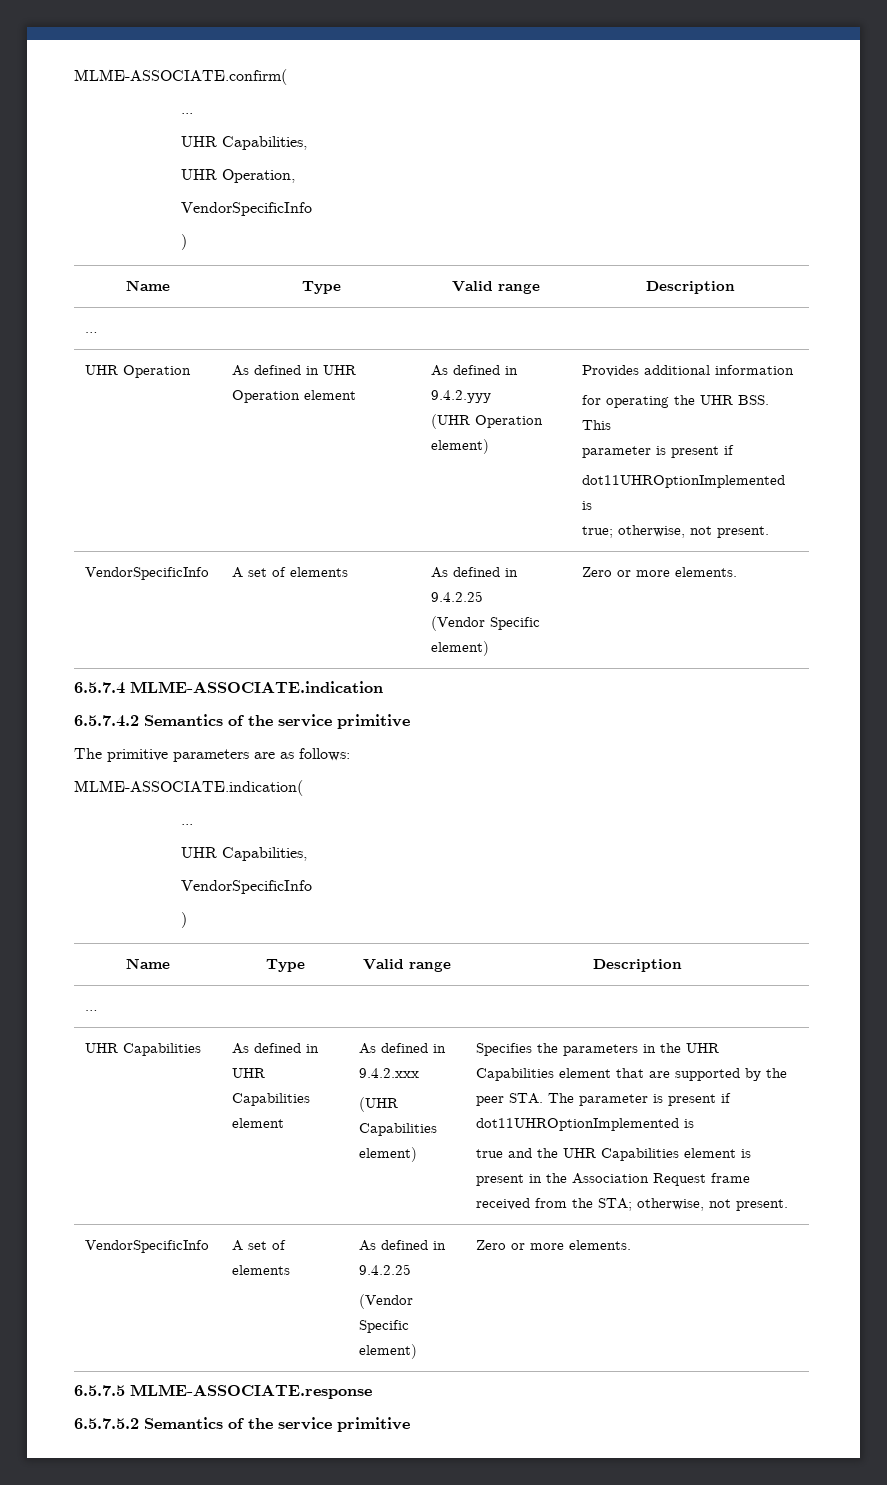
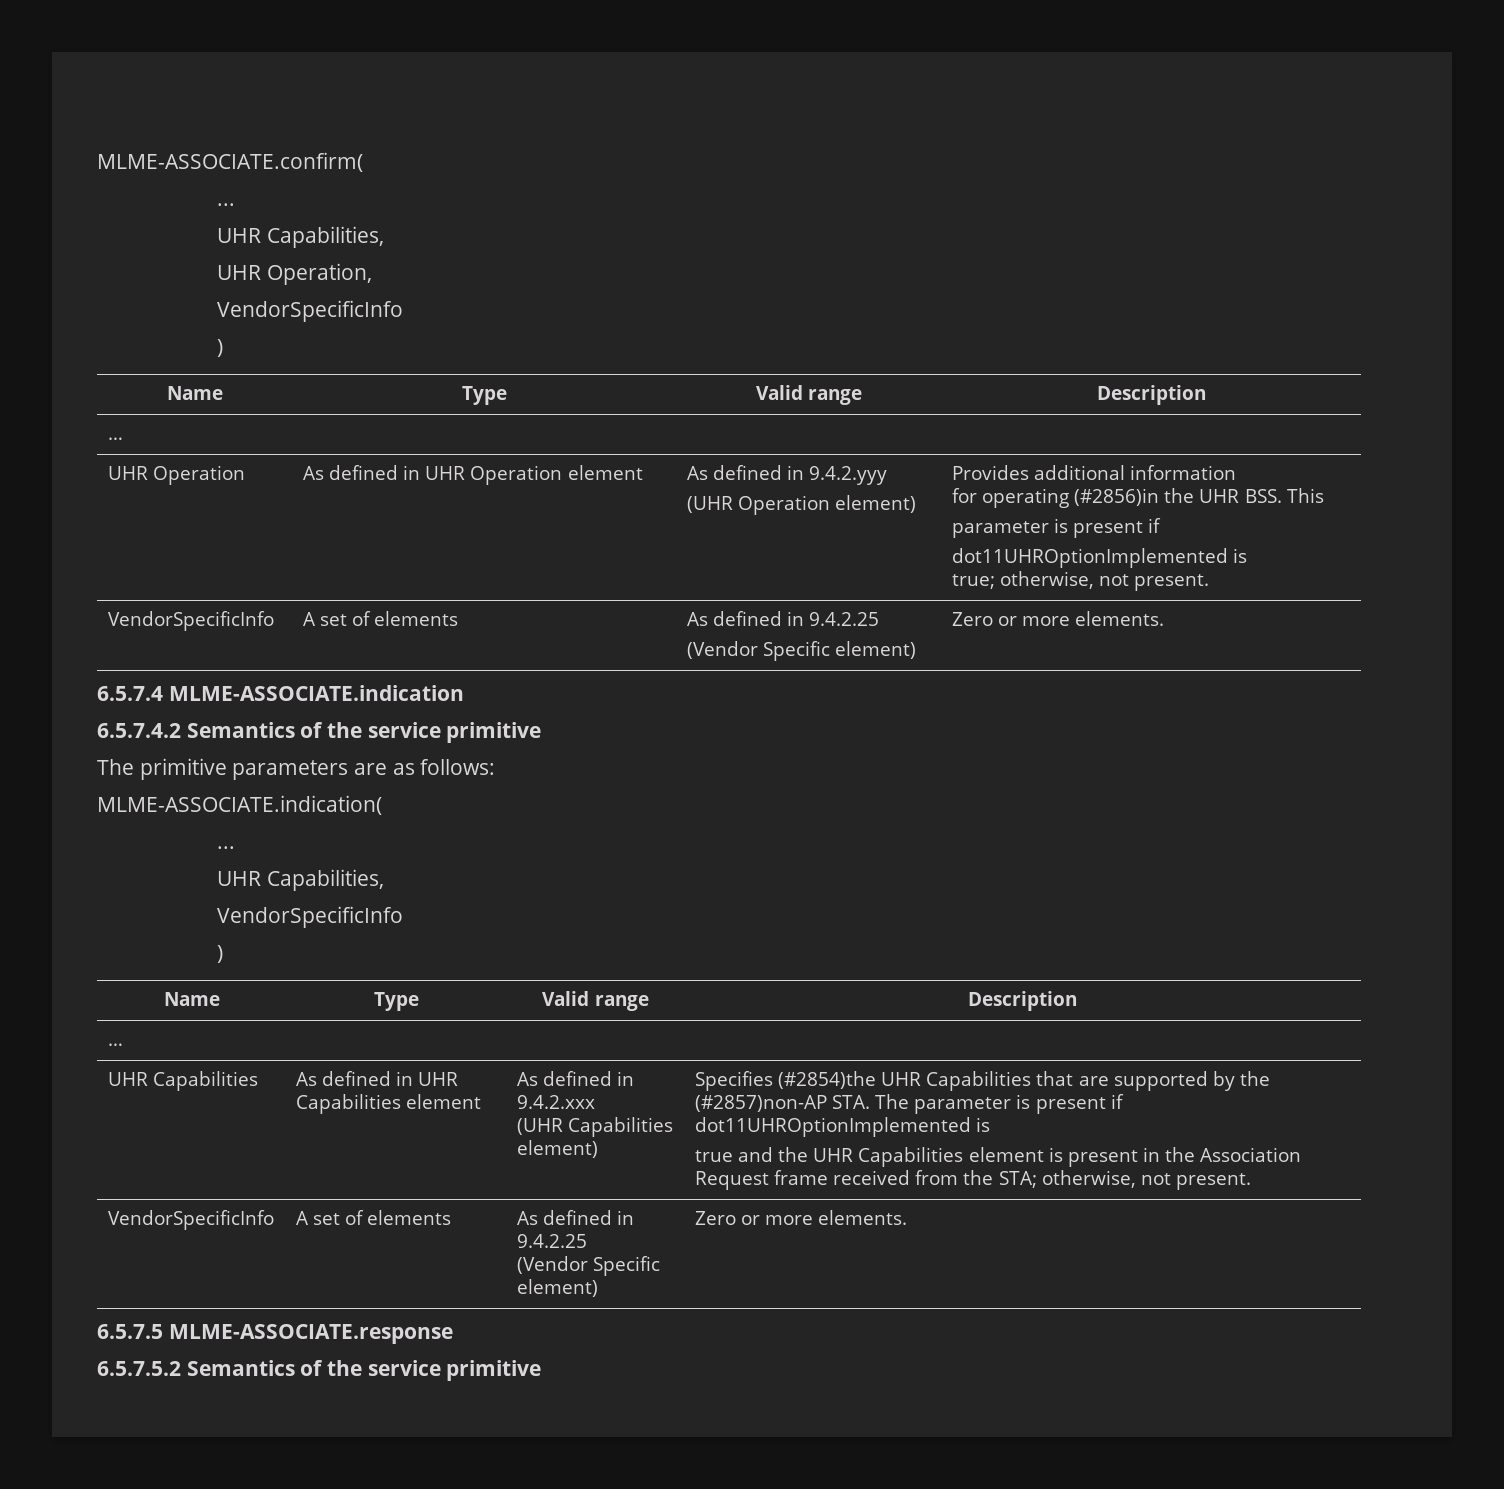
  UHR Operation | As defined in UHR Operation element | As defined in 9.4.2.yyy
  (UHR Operation element) | Provides additional information
- for operating the UHR BSS. This
+ for operating (#2856)in the UHR BSS. This
- Specifies the parameters in the UHR Capabilities element that are supported by the peer STA. The parameter is present if dot11UHROptionImplemented is
+ Specifies (#2854)the UHR Capabilities that are supported by the (#2857)non-AP STA. The parameter is present if dot11UHROptionImplemented is

